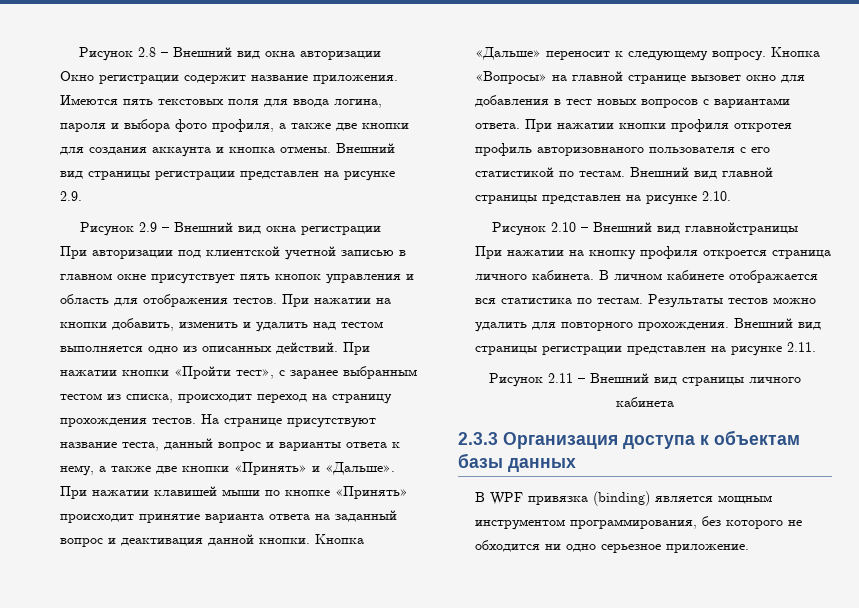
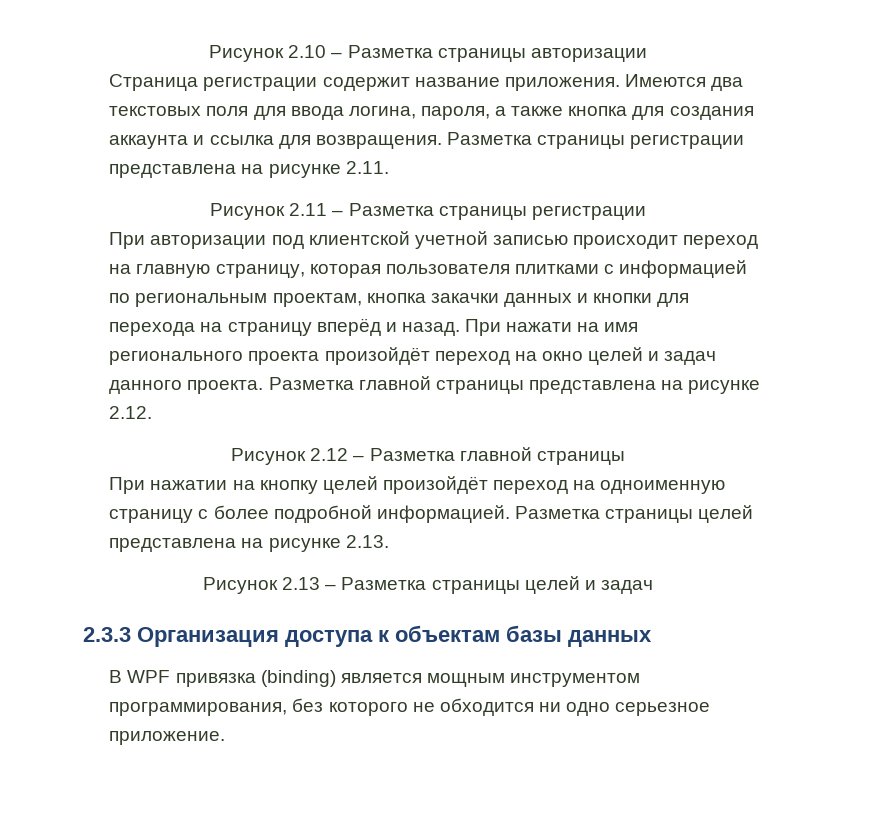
- Рисунок 2.8 – Внешний вид окна авторизации
+ Рисунок 2.10 – Разметка страницы авторизации
- Окно регистрации содержит название приложения.
+ Страница регистрации содержит название приложения.
- Имеются пять текстовых поля для ввода логина, пароля и выбора фото профиля, а также две кнопки для создания аккаунта и кнопка отмены. Внешний вид страницы регистрации представлен на рисунке 2.9.
- Рисунок 2.9 – Внешний вид окна регистрации
+ Имеются два текстовых поля для ввода логина, пароля, а также кнопка для создания аккаунта и ссылка для возвращения. Разметка страницы регистрации представлена на рисунке 2.11.
+ Рисунок 2.11 – Разметка страницы регистрации
- При авторизации под клиентской учетной записью в главном окне присутствует пять кнопок управления и область для отображения тестов. При нажатии на кнопки добавить, изменить и удалить над тестом выполняется одно из описанных действий. При нажатии кнопки «Пройти тест», с заранее выбранным тестом из списка, происходит переход на страницу прохождения тестов. На странице присутствуют название теста, данный вопрос и варианты ответа к нему, а также две кнопки «Принять» и «Дальше». При нажатии клавишей мыши по кнопке «Принять» происходит принятие варианта ответа на заданный вопрос и деактивация данной кнопки. Кнопка «Дальше» переносит к следующему вопросу. Кнопка «Вопросы» на главной странице вызовет окно для добавления в тест новых вопросов с вариантами ответа. При нажатии кнопки профиля откротея профиль авторизовнаного пользователя с его статистикой по тестам. Внешний вид главной страницы представлен на рисунке 2.10.
- Рисунок 2.10 – Внешний вид главнойстраницы
+ При авторизации под клиентской учетной записью происходит переход на главную страницу, которая пользователя плитками с информацией по региональным проектам, кнопка закачки данных и кнопки для перехода на страницу вперёд и назад. При нажати на имя регионального проекта произойдёт переход на окно целей и задач данного проекта. Разметка главной страницы представлена на рисунке 2.12.
+ Рисунок 2.12 – Разметка главной страницы
- При нажатии на кнопку профиля откроется страница личного кабинета. В личном кабинете отображается вся статистика по тестам. Результаты тестов можно удалить для повторного прохождения. Внешний вид страницы регистрации представлен на рисунке 2.11.
- Рисунок 2.11 – Внешний вид страницы личного кабинета
+ При нажатии на кнопку целей произойдёт переход на одноименную страницу с более подробной информацией. Разметка страницы целей представлена на рисунке 2.13.
+ Рисунок 2.13 – Разметка страницы целей и задач

